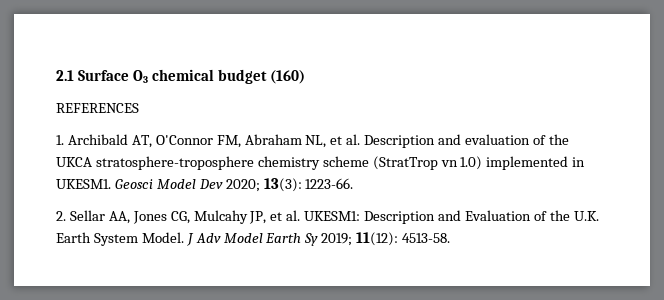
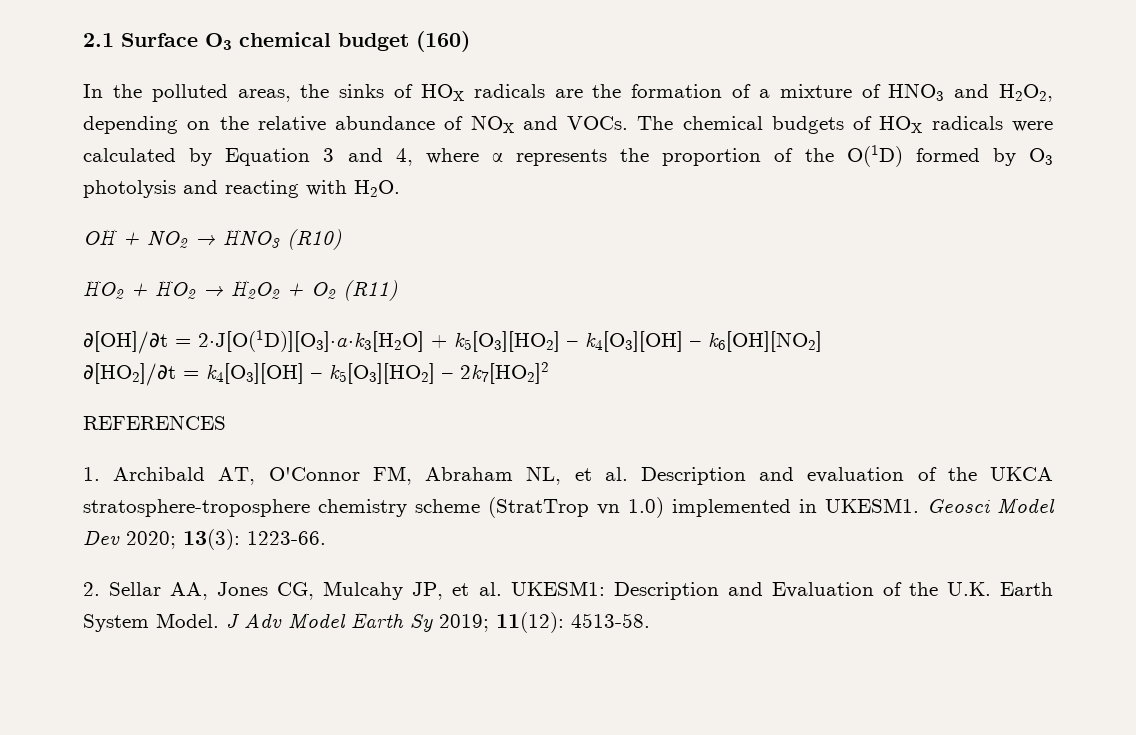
+ In the polluted areas, the sinks of HOX radicals are the formation of a mixture of HNO3 and H2O2, depending on the relative abundance of NOX and VOCs. The chemical budgets of HOX radicals were calculated by Equation 3 and 4, where α represents the proportion of the O(1D) formed by O3 photolysis and reacting with H2O.
+ OH + NO2 → HNO3 (R10)
+ HO2 + HO2 → H2O2 + O2 (R11)
+ ∂[OH]/∂t = 2·J[O(1D)][O3]·α·k3[H2O] + k5[O3][HO2] – k4[O3][OH] – k6[OH][NO2]
+ ∂[HO2]/∂t = k4[O3][OH] – k5[O3][HO2] – 2k7[HO2]2

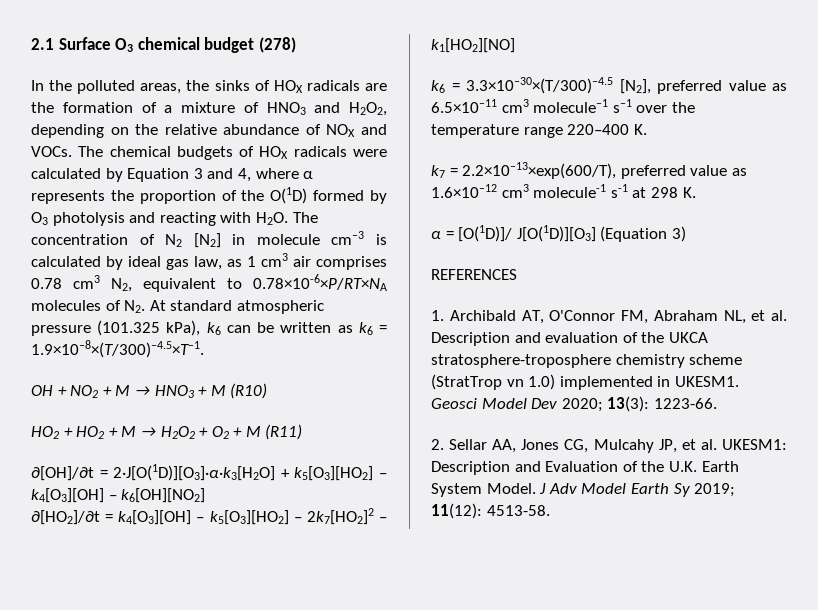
- 2.1 Surface O3 chemical budget (160)
+ 2.1 Surface O3 chemical budget (278)
- The chemical budgets of HOX radicals were calculated by Equation 3 and 4, where α represents the proportion of the O(1D) formed by O3 photolysis and reacting with H2O.
- OH + NO2 → HNO3 (R10)
+ The chemical budgets of HOX radicals were calculated by Equation 3 and 4, where α represents the proportion of the O(1D) formed by O3 photolysis and reacting with H2O. The concentration of N2 [N2] in molecule cm–3 is calculated by ideal gas law, as 1 cm3 air comprises 0.78 cm3 N2, equivalent to 0.78×10-6×P/RT×NA molecules of N2. At standard atmospheric pressure (101.325 kPa), k6 can be written as k6 = 1.9×10–8×(T/300)–4.5×T–1.
+ OH + NO2 + M → HNO3 + M (R10)
- HO2 + HO2 → H2O2 + O2 (R11)
+ HO2 + HO2 + M → H2O2 + O2 + M (R11)
- ∂[HO2]/∂t = k4[O3][OH] – k5[O3][HO2] – 2k7[HO2]2
+ ∂[HO2]/∂t = k4[O3][OH] – k5[O3][HO2] – 2k7[HO2]2 – k1[HO2][NO]
+ k6 = 3.3×10–30×(T/300)–4.5 [N2], preferred value as 6.5×10–11 cm3 molecule–1 s–1 over the temperature range 220–400 K.
+ k7 = 2.2×10–13×exp(600/T), preferred value as 1.6×10–12 cm3 molecule-1 s-1 at 298 K.
+ α = [O(1D)]/ J[O(1D)][O3] (Equation 3)

